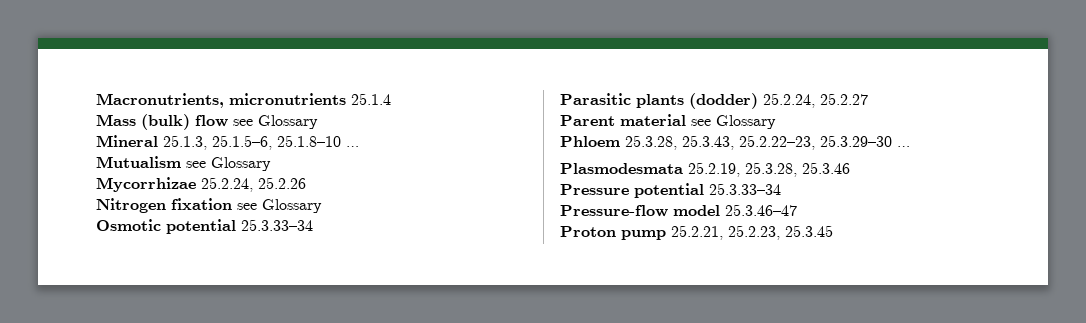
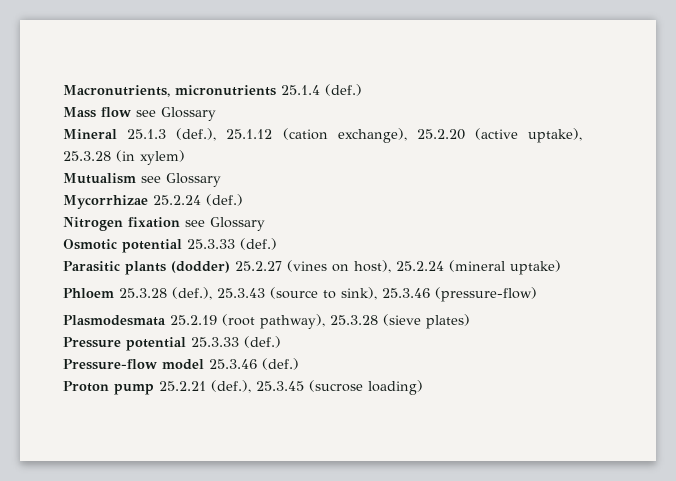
- Macronutrients, micronutrients 25.1.4
+ Macronutrients, micronutrients 25.1.4 (def.)
- Mass (bulk) flow see Glossary
+ Mass flow see Glossary
- Mineral 25.1.3, 25.1.5–6, 25.1.8–10 …
+ Mineral 25.1.3 (def.), 25.1.12 (cation exchange), 25.2.20 (active uptake), 25.3.28 (in xylem)
- Mycorrhizae 25.2.24, 25.2.26
+ Mycorrhizae 25.2.24 (def.)
- Osmotic potential 25.3.33–34
+ Osmotic potential 25.3.33 (def.)
- Parasitic plants (dodder) 25.2.24, 25.2.27
- Parent material see Glossary
- Phloem 25.3.28, 25.3.43, 25.2.22–23, 25.3.29–30 …
- Plasmodesmata 25.2.19, 25.3.28, 25.3.46
+ Parasitic plants (dodder) 25.2.27 (vines on host), 25.2.24 (mineral uptake)
+ Phloem 25.3.28 (def.), 25.3.43 (source to sink), 25.3.46 (pressure-flow)
+ Plasmodesmata 25.2.19 (root pathway), 25.3.28 (sieve plates)
- Pressure potential 25.3.33–34
+ Pressure potential 25.3.33 (def.)
- Pressure-flow model 25.3.46–47
+ Pressure-flow model 25.3.46 (def.)
- Proton pump 25.2.21, 25.2.23, 25.3.45
+ Proton pump 25.2.21 (def.), 25.3.45 (sucrose loading)

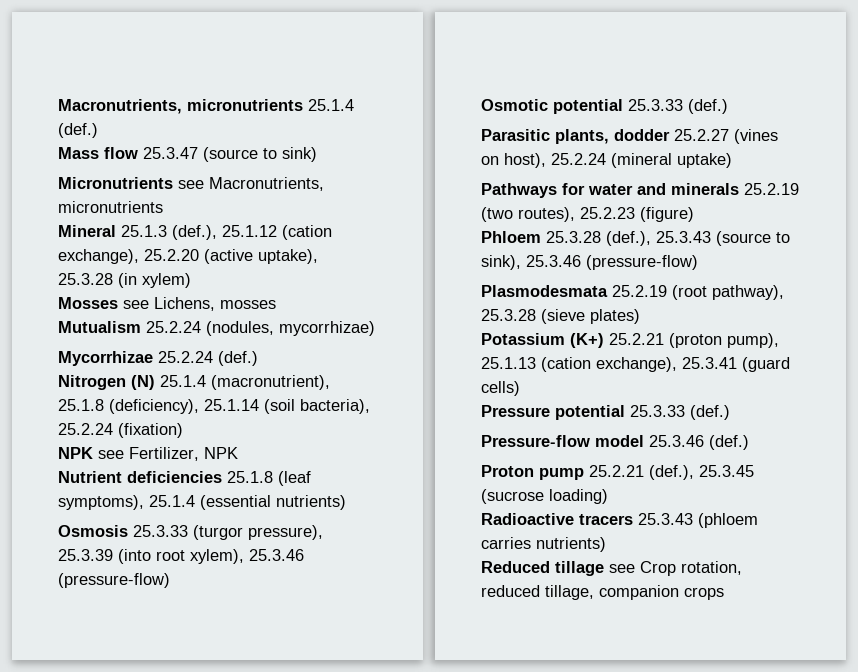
- Mass flow see Glossary
+ Mass flow 25.3.47 (source to sink)
+ Micronutrients see Macronutrients, micronutrients
- Mutualism see Glossary
+ Mosses see Lichens, mosses
+ Mutualism 25.2.24 (nodules, mycorrhizae)
  Mycorrhizae 25.2.24 (def.)
- Nitrogen fixation see Glossary
+ Nitrogen (N) 25.1.4 (macronutrient), 25.1.8 (deficiency), 25.1.14 (soil bacteria), 25.2.24 (fixation)
+ NPK see Fertilizer, NPK
+ Nutrient deficiencies 25.1.8 (leaf symptoms), 25.1.4 (essential nutrients)
+ Osmosis 25.3.33 (turgor pressure), 25.3.39 (into root xylem), 25.3.46 (pressure-flow)
- Parasitic plants (dodder) 25.2.27 (vines on host), 25.2.24 (mineral uptake)
+ Parasitic plants, dodder 25.2.27 (vines on host), 25.2.24 (mineral uptake)
+ Pathways for water and minerals 25.2.19 (two routes), 25.2.23 (figure)
+ Potassium (K+) 25.2.21 (proton pump), 25.1.13 (cation exchange), 25.3.41 (guard cells)
+ Radioactive tracers 25.3.43 (phloem carries nutrients)
+ Reduced tillage see Crop rotation, reduced tillage, companion crops

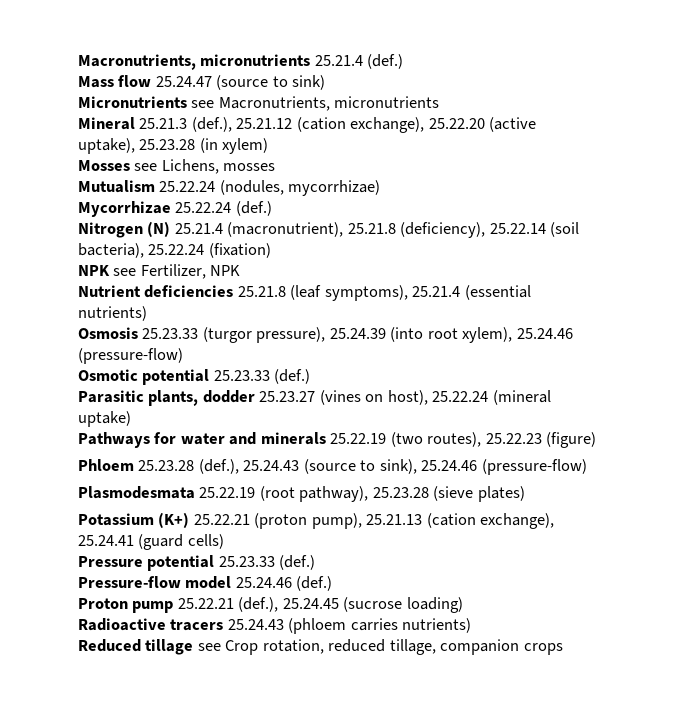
- Macronutrients, micronutrients 25.1.4 (def.)
+ Macronutrients, micronutrients 25.21.4 (def.)
- Mass flow 25.3.47 (source to sink)
+ Mass flow 25.24.47 (source to sink)
- Mineral 25.1.3 (def.), 25.1.12 (cation exchange), 25.2.20 (active uptake), 25.3.28 (in xylem)
+ Mineral 25.21.3 (def.), 25.21.12 (cation exchange), 25.22.20 (active uptake), 25.23.28 (in xylem)
- Mutualism 25.2.24 (nodules, mycorrhizae)
+ Mutualism 25.22.24 (nodules, mycorrhizae)
- Mycorrhizae 25.2.24 (def.)
+ Mycorrhizae 25.22.24 (def.)
- Nitrogen (N) 25.1.4 (macronutrient), 25.1.8 (deficiency), 25.1.14 (soil bacteria), 25.2.24 (fixation)
+ Nitrogen (N) 25.21.4 (macronutrient), 25.21.8 (deficiency), 25.22.14 (soil bacteria), 25.22.24 (fixation)
- Nutrient deficiencies 25.1.8 (leaf symptoms), 25.1.4 (essential nutrients)
+ Nutrient deficiencies 25.21.8 (leaf symptoms), 25.21.4 (essential nutrients)
- Osmosis 25.3.33 (turgor pressure), 25.3.39 (into root xylem), 25.3.46 (pressure-flow)
+ Osmosis 25.23.33 (turgor pressure), 25.24.39 (into root xylem), 25.24.46 (pressure-flow)
- Osmotic potential 25.3.33 (def.)
+ Osmotic potential 25.23.33 (def.)
- Parasitic plants, dodder 25.2.27 (vines on host), 25.2.24 (mineral uptake)
+ Parasitic plants, dodder 25.23.27 (vines on host), 25.22.24 (mineral uptake)
- Pathways for water and minerals 25.2.19 (two routes), 25.2.23 (figure)
+ Pathways for water and minerals 25.22.19 (two routes), 25.22.23 (figure)
- Phloem 25.3.28 (def.), 25.3.43 (source to sink), 25.3.46 (pressure-flow)
+ Phloem 25.23.28 (def.), 25.24.43 (source to sink), 25.24.46 (pressure-flow)
- Plasmodesmata 25.2.19 (root pathway), 25.3.28 (sieve plates)
+ Plasmodesmata 25.22.19 (root pathway), 25.23.28 (sieve plates)
- Potassium (K+) 25.2.21 (proton pump), 25.1.13 (cation exchange), 25.3.41 (guard cells)
+ Potassium (K+) 25.22.21 (proton pump), 25.21.13 (cation exchange), 25.24.41 (guard cells)
- Pressure potential 25.3.33 (def.)
+ Pressure potential 25.23.33 (def.)
- Pressure-flow model 25.3.46 (def.)
+ Pressure-flow model 25.24.46 (def.)
- Proton pump 25.2.21 (def.), 25.3.45 (sucrose loading)
+ Proton pump 25.22.21 (def.), 25.24.45 (sucrose loading)
- Radioactive tracers 25.3.43 (phloem carries nutrients)
+ Radioactive tracers 25.24.43 (phloem carries nutrients)

